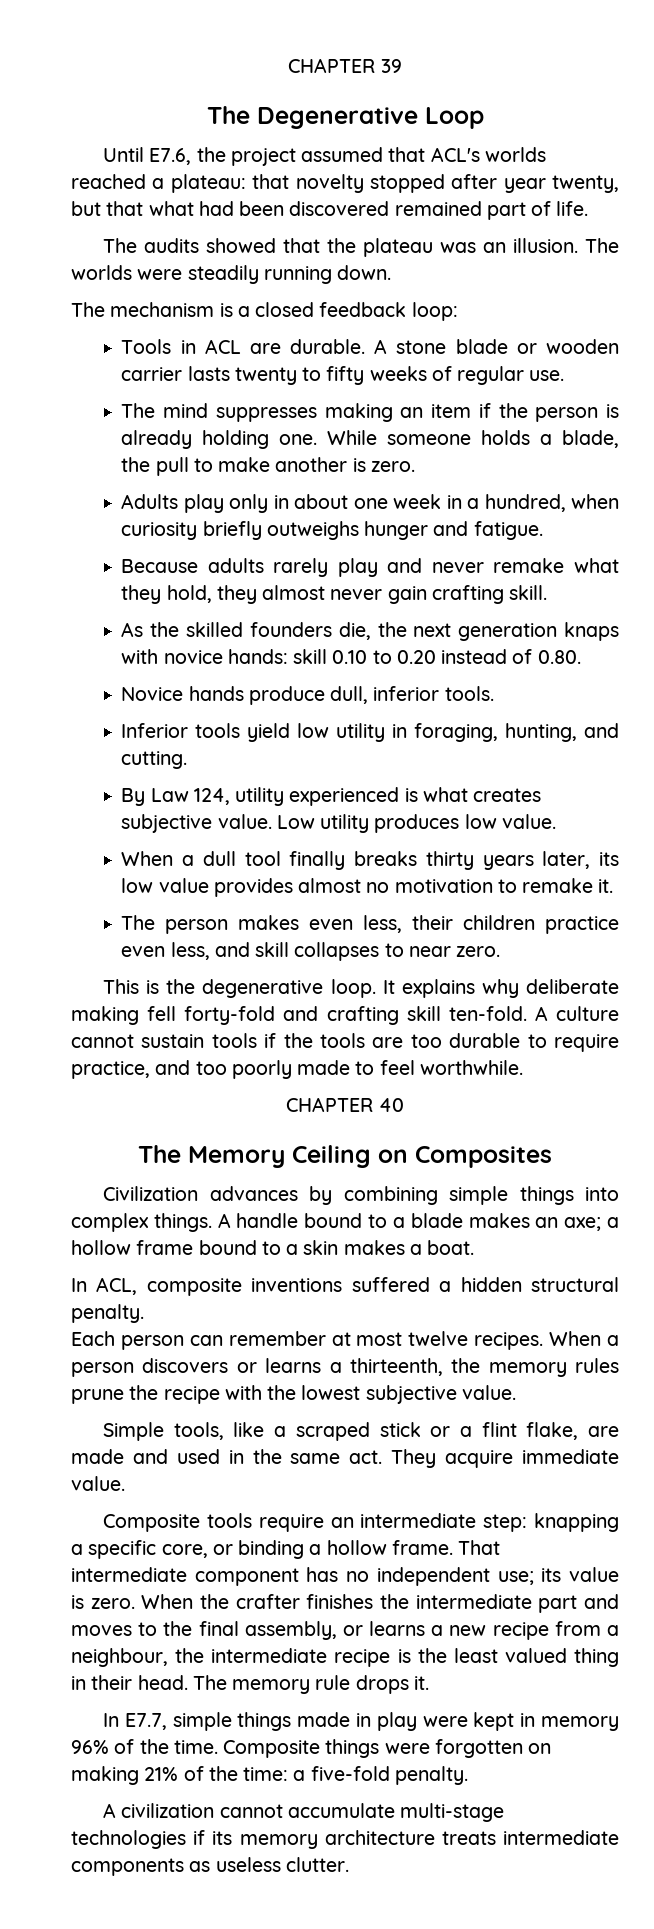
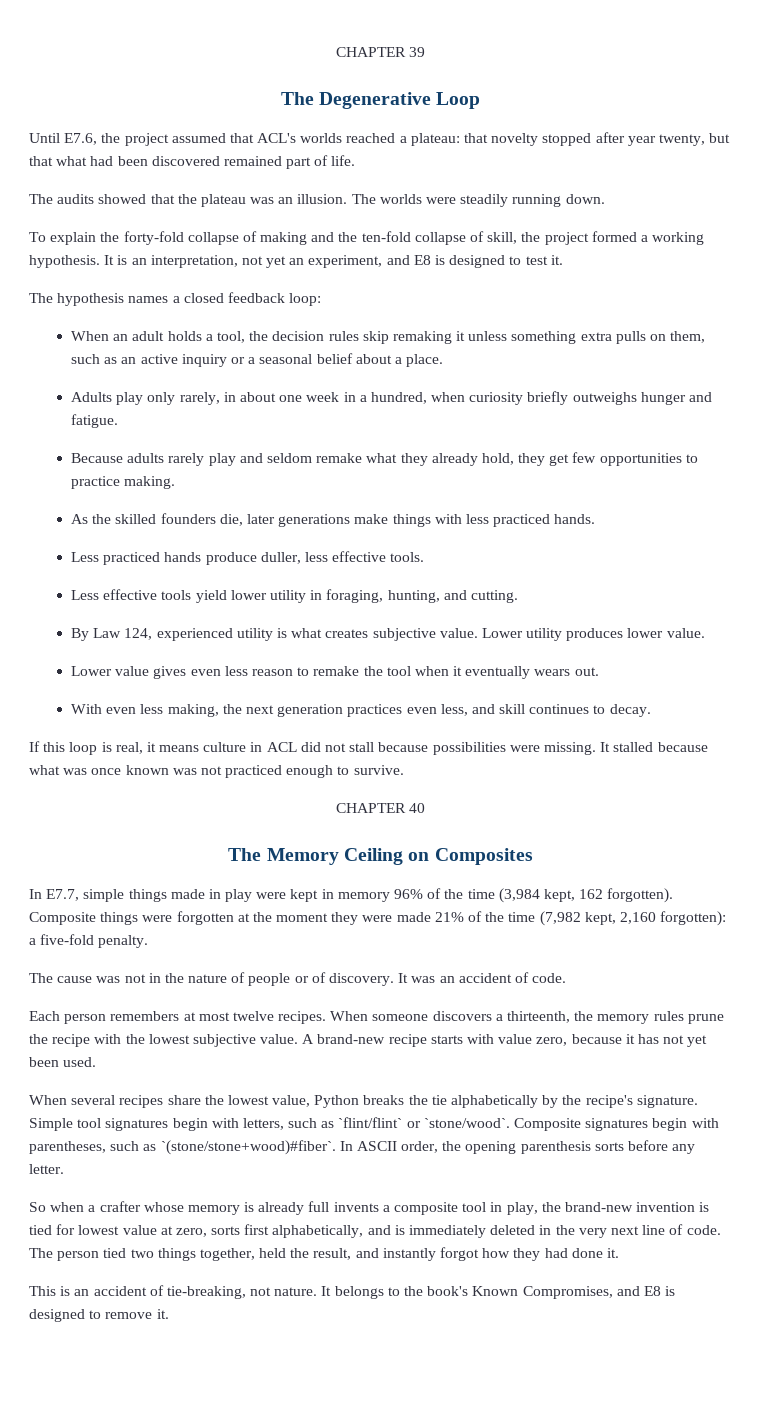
- The mechanism is a closed feedback loop:
+ To explain the forty-fold collapse of making and the ten-fold collapse of skill, the project formed a working hypothesis. It is an interpretation, not yet an experiment, and E8 is designed to test it.
+ The hypothesis names a closed feedback loop:
- Tools in ACL are durable. A stone blade or wooden carrier lasts twenty to fifty weeks of regular use.
- The mind suppresses making an item if the person is already holding one. While someone holds a blade, the pull to make another is zero.
+ When an adult holds a tool, the decision rules skip remaking it unless something extra pulls on them, such as an active inquiry or a seasonal belief about a place.
- Adults play only in about one week in a hundred, when curiosity briefly outweighs hunger and fatigue.
+ Adults play only rarely, in about one week in a hundred, when curiosity briefly outweighs hunger and fatigue.
- Because adults rarely play and never remake what they hold, they almost never gain crafting skill.
+ Because adults rarely play and seldom remake what they already hold, they get few opportunities to practice making.
- As the skilled founders die, the next generation knaps with novice hands: skill 0.10 to 0.20 instead of 0.80.
- Novice hands produce dull, inferior tools.
+ As the skilled founders die, later generations make things with less practiced hands.
+ Less practiced hands produce duller, less effective tools.
- Inferior tools yield low utility in foraging, hunting, and cutting.
+ Less effective tools yield lower utility in foraging, hunting, and cutting.
- By Law 124, utility experienced is what creates subjective value.
+ By Law 124, experienced utility is what creates subjective value.
- Low utility produces low value.
- When a dull tool finally breaks thirty years later, its low value provides almost no motivation to remake it.
- The person makes even less, their children practice even less, and skill collapses to near zero.
- This is the degenerative loop. It explains why deliberate making fell forty-fold and crafting skill ten-fold. A culture cannot sustain tools if the tools are too durable to require practice, and too poorly made to feel worthwhile.
+ Lower utility produces lower value.
+ Lower value gives even less reason to remake the tool when it eventually wears out.
+ With even less making, the next generation practices even less, and skill continues to decay.
+ If this loop is real, it means culture in ACL did not stall because possibilities were missing. It stalled because what was once known was not practiced enough to survive.
- Civilization advances by combining simple things into complex things. A handle bound to a blade makes an axe; a hollow frame bound to a skin makes a boat.
- In ACL, composite inventions suffered a hidden structural penalty.
- Each person can remember at most twelve recipes. When a person discovers or learns a thirteenth, the memory rules prune the recipe with the lowest subjective value.
- Simple tools, like a scraped stick or a flint flake, are made and used in the same act. They acquire immediate value.
- Composite tools require an intermediate step: knapping a specific core, or binding a hollow frame. That intermediate component has no independent use; its value is zero. When the crafter finishes the intermediate part and moves to the final assembly, or learns a new recipe from a neighbour, the intermediate recipe is the least valued thing in their head. The memory rule drops it.
- In E7.7, simple things made in play were kept in memory 96% of the time. Composite things were forgotten on making 21% of the time: a five-fold penalty.
- A civilization cannot accumulate multi-stage technologies if its memory architecture treats intermediate components as useless clutter.
+ In E7.7, simple things made in play were kept in memory 96% of the time (3,984 kept, 162 forgotten). Composite things were forgotten at the moment they were made 21% of the time (7,982 kept, 2,160 forgotten): a five-fold penalty.
+ The cause was not in the nature of people or of discovery. It was an accident of code.
+ Each person remembers at most twelve recipes. When someone discovers a thirteenth, the memory rules prune the recipe with the lowest subjective value. A brand-new recipe starts with value zero, because it has not yet been used.
+ When several recipes share the lowest value, Python breaks the tie alphabetically by the recipe's signature. Simple tool signatures begin with letters, such as `flint/flint` or `stone/wood`. Composite signatures begin with parentheses, such as `(stone/stone+wood)#fiber`. In ASCII order, the opening parenthesis sorts before any letter.
+ So when a crafter whose memory is already full invents a composite tool in play, the brand-new invention is tied for lowest value at zero, sorts first alphabetically, and is immediately deleted in the very next line of code. The person tied two things together, held the result, and instantly forgot how they had done it.
+ This is an accident of tie-breaking, not nature. It belongs to the book's Known Compromises, and E8 is designed to remove it.

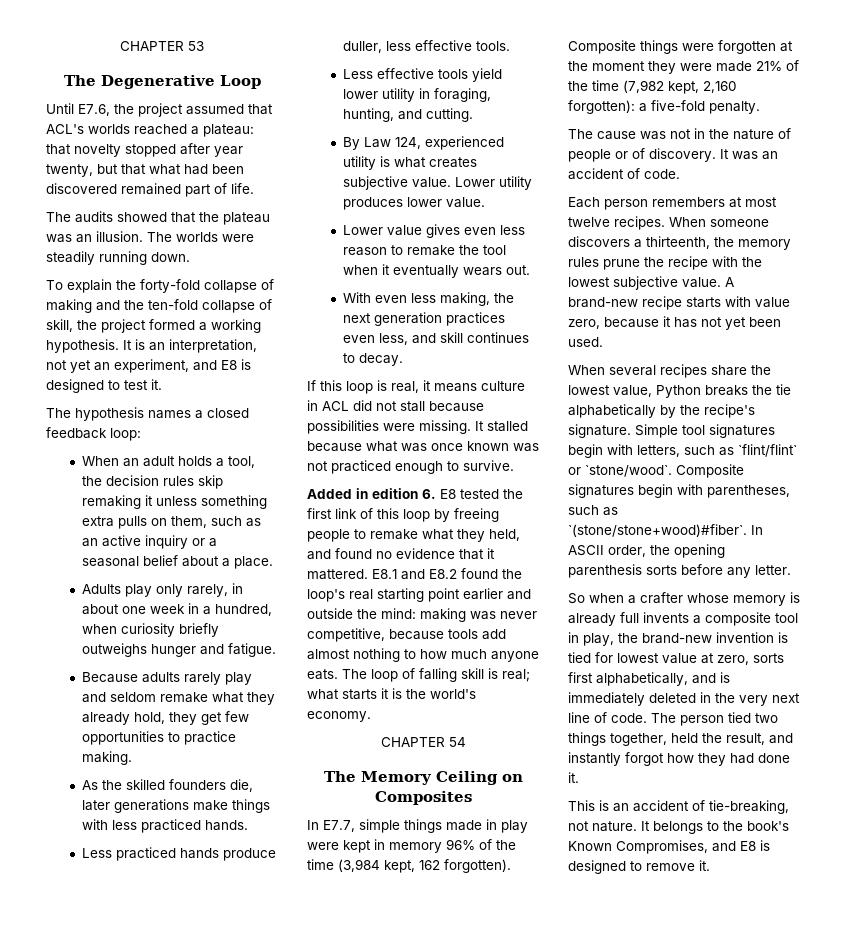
- CHAPTER 39
+ CHAPTER 53
- CHAPTER 40
+ Added in edition 6. E8 tested the first link of this loop by freeing people to remake what they held, and found no evidence that it mattered. E8.1 and E8.2 found the loop's real starting point earlier and outside the mind: making was never competitive, because tools add almost nothing to how much anyone eats. The loop of falling skill is real; what starts it is the world's economy.
+ CHAPTER 54

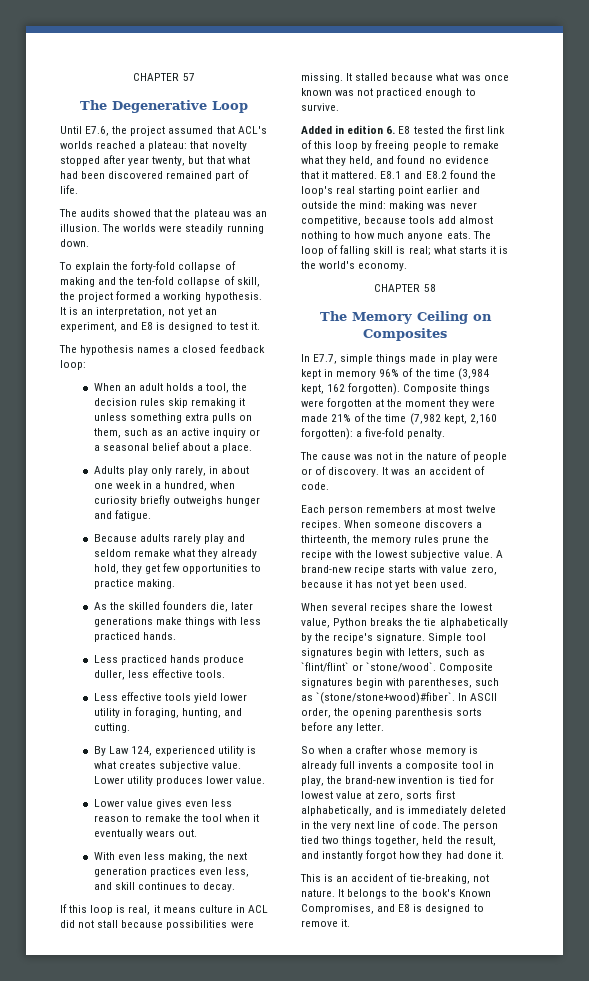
- CHAPTER 53
+ CHAPTER 57
- CHAPTER 54
+ CHAPTER 58

